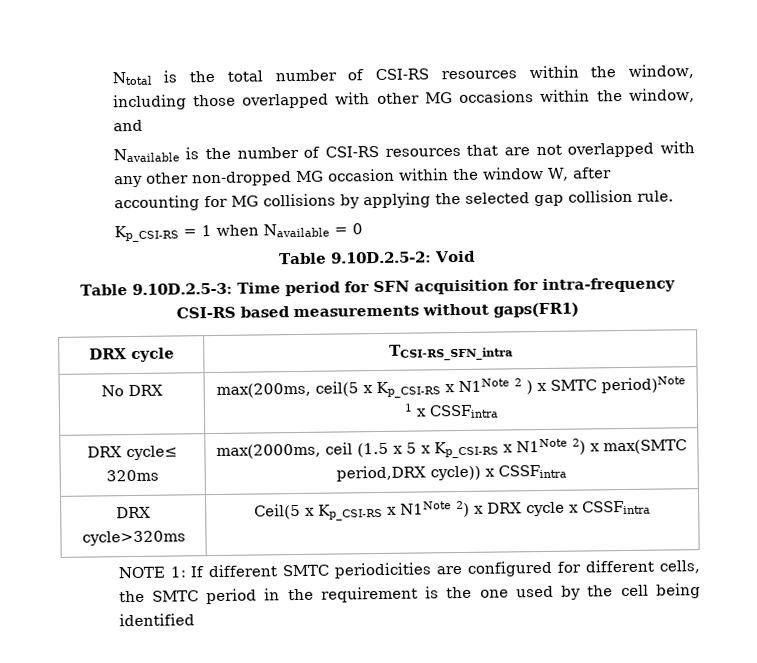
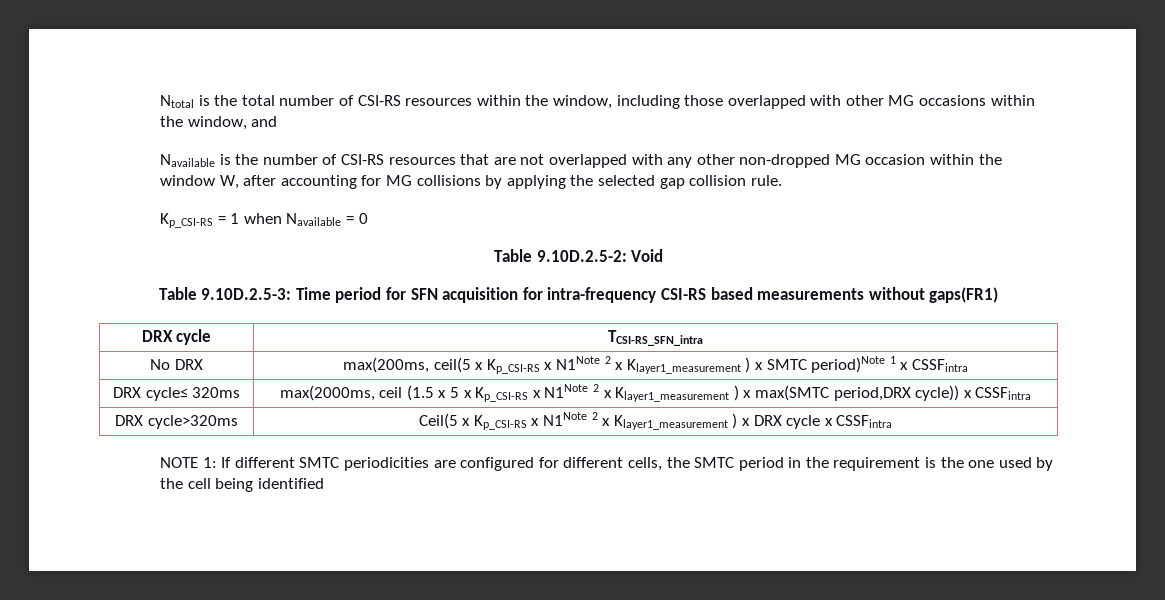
- No DRX | max(200ms, ceil(5 x Kp_CSI-RS x N1Note 2 ) x SMTC period)Note 1 x CSSFintra
+ No DRX | max(200ms, ceil(5 x Kp_CSI-RS x N1Note 2 x Klayer1_measurement ) x SMTC period)Note 1 x CSSFintra
- DRX cycle≤ 320ms | max(2000ms, ceil (1.5 x 5 x Kp_CSI-RS x N1Note 2) x max(SMTC period,DRX cycle)) x CSSFintra
+ DRX cycle≤ 320ms | max(2000ms, ceil (1.5 x 5 x Kp_CSI-RS x N1Note 2 x Klayer1_measurement ) x max(SMTC period,DRX cycle)) x CSSFintra
- DRX cycle>320ms | Ceil(5 x Kp_CSI-RS x N1Note 2) x DRX cycle x CSSFintra
+ DRX cycle>320ms | Ceil(5 x Kp_CSI-RS x N1Note 2 x Klayer1_measurement ) x DRX cycle x CSSFintra

